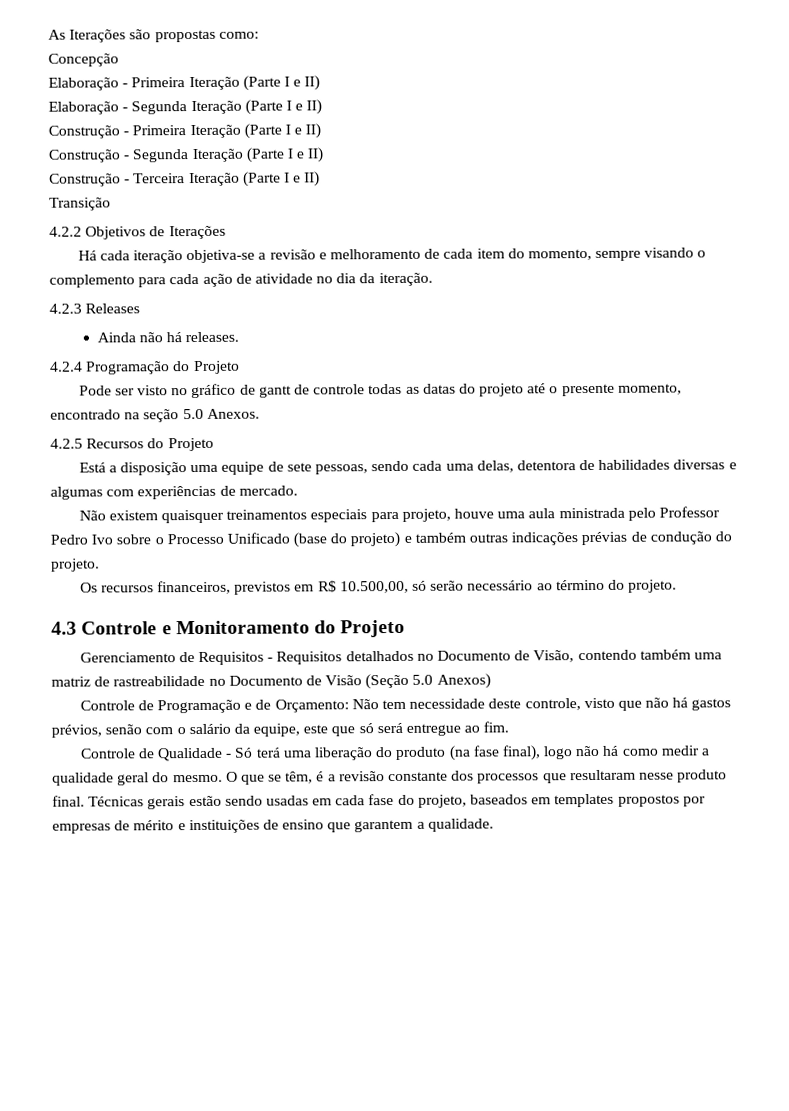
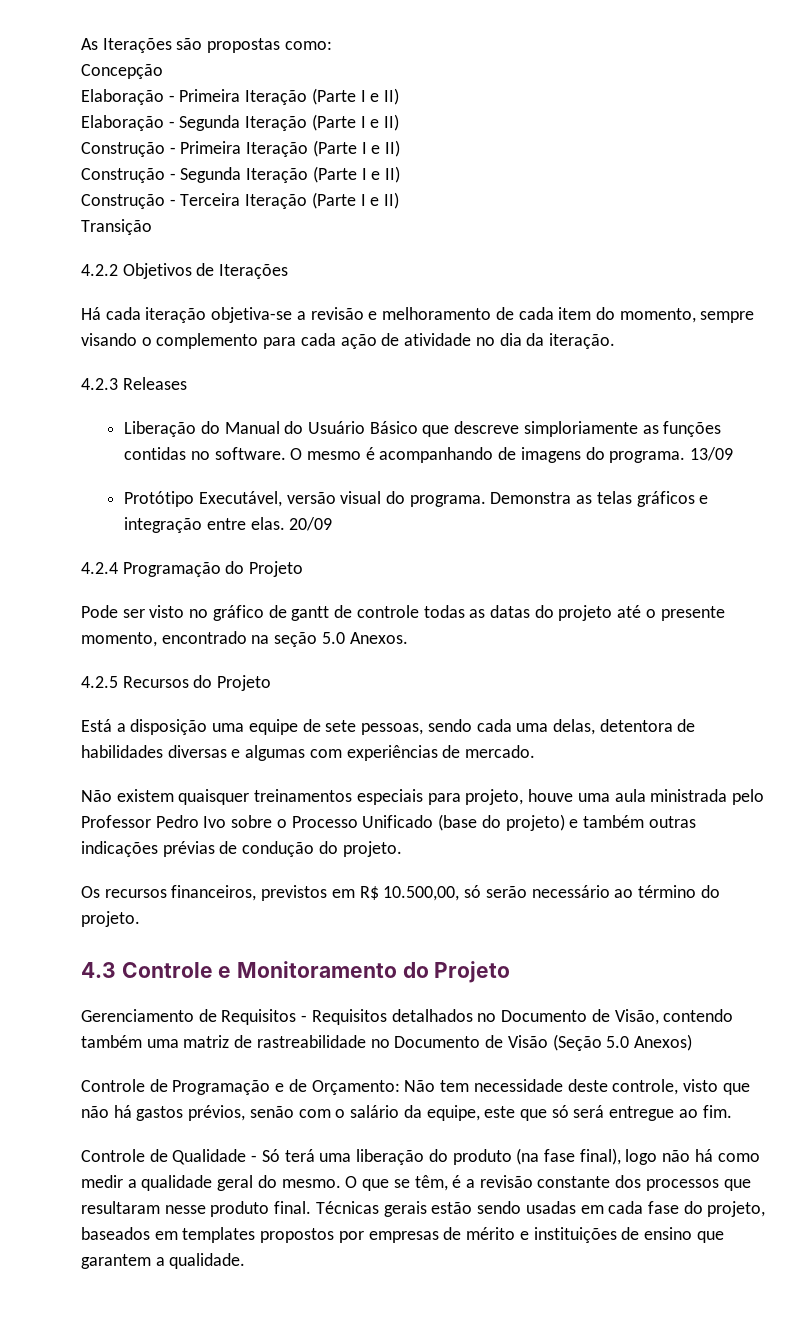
- Ainda não há releases.
+ Liberação do Manual do Usuário Básico que descreve simploriamente as funções contidas no software. O mesmo é acompanhando de imagens do programa. 13/09
+ Protótipo Executável, versão visual do programa. Demonstra as telas gráficos e integração entre elas. 20/09

